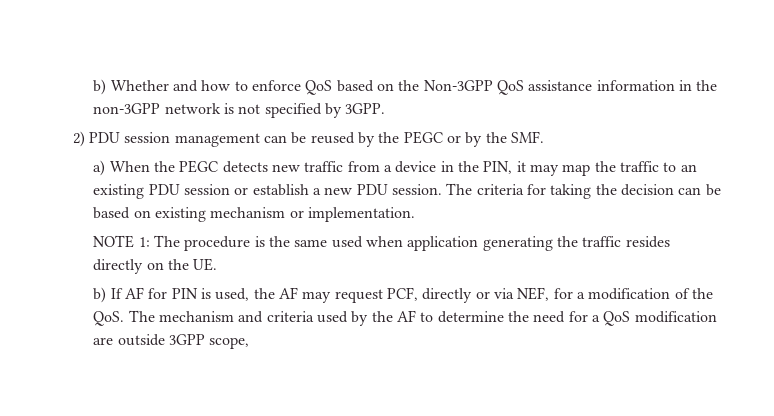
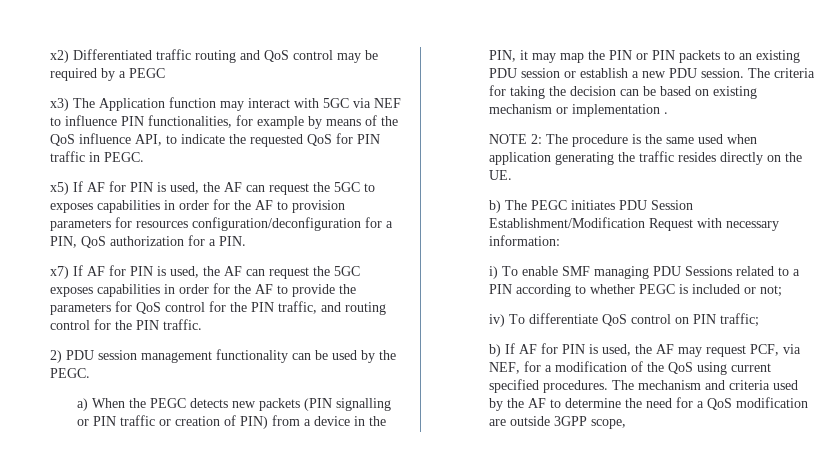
- b) Whether and how to enforce QoS based on the Non-3GPP QoS assistance information in the non-3GPP network is not specified by 3GPP.
+ x2) Differentiated traffic routing and QoS control may be required by a PEGC
+ x3) The Application function may interact with 5GC via NEF to influence PIN functionalities, for example by means of the QoS influence API, to indicate the requested QoS for PIN traffic in PEGC.
+ x5) If AF for PIN is used, the AF can request the 5GC to exposes capabilities in order for the AF to provision parameters for resources configuration/deconfiguration for a PIN, QoS authorization for a PIN.
+ x7) If AF for PIN is used, the AF can request the 5GC exposes capabilities in order for the AF to provide the parameters for QoS control for the PIN traffic, and routing control for the PIN traffic.
- 2) PDU session management can be reused by the PEGC or by the SMF.
+ 2) PDU session management functionality can be used by the PEGC.
- a) When the PEGC detects new traffic from a device in the PIN, it may map the traffic to an existing PDU session or establish a new PDU session.
+ a) When the PEGC detects new packets (PIN signalling or PIN traffic or creation of PIN) from a device in the PIN, it may map the PIN or PIN packets to an existing PDU session or establish a new PDU session.
- The criteria for taking the decision can be based on existing mechanism or implementation.
+ The criteria for taking the decision can be based on existing mechanism or implementation .
- NOTE 1: The procedure is the same used when application generating the traffic resides directly on the UE.
+ NOTE 2: The procedure is the same used when application generating the traffic resides directly on the UE.
+ b) The PEGC initiates PDU Session Establishment/Modification Request with necessary information:
+ i) To enable SMF managing PDU Sessions related to a PIN according to whether PEGC is included or not;
+ iv) To differentiate QoS control on PIN traffic;
- b) If AF for PIN is used, the AF may request PCF, directly or via NEF, for a modification of the QoS. The mechanism and criteria used by the AF to determine the need for a QoS modification are outside 3GPP scope,
+ b) If AF for PIN is used, the AF may request PCF, via NEF, for a modification of the QoS using current specified procedures. The mechanism and criteria used by the AF to determine the need for a QoS modification are outside 3GPP scope,

